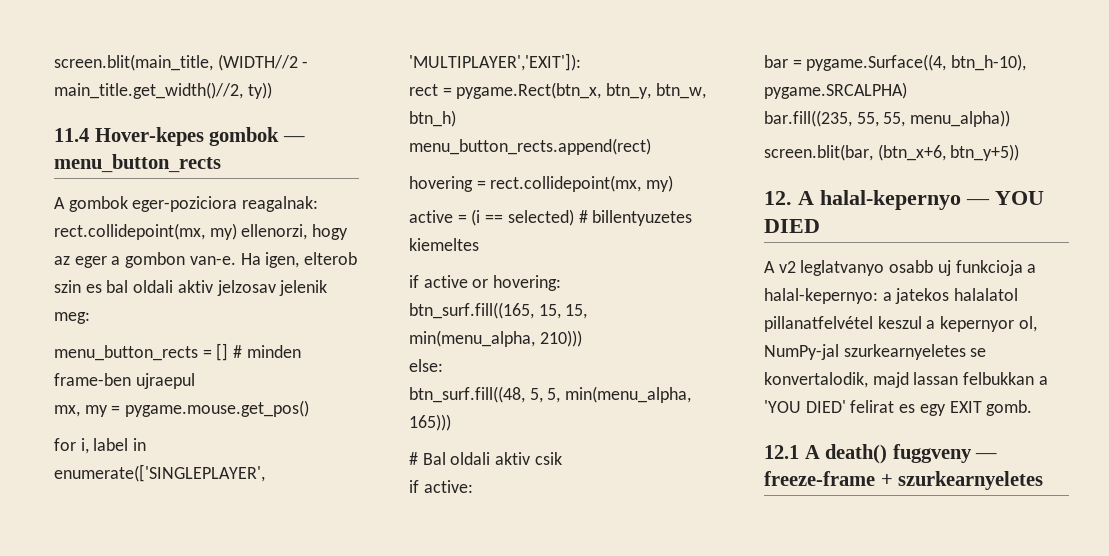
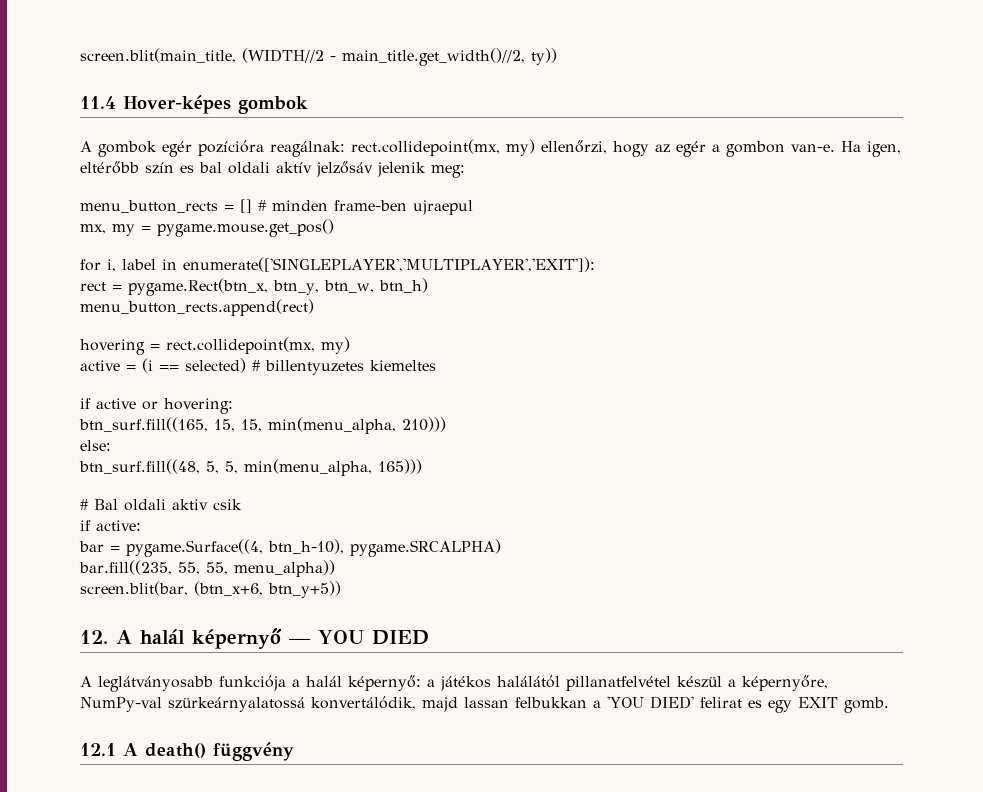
- 11.4 Hover-kepes gombok — menu_button_rects
+ 11.4 Hover-képes gombok
- A gombok eger-poziciora reagalnak: rect.collidepoint(mx, my) ellenorzi, hogy az eger a gombon van-e.
+ A gombok egér pozícióra reagálnak: rect.collidepoint(mx, my) ellenőrzi, hogy az egér a gombon van-e.
- Ha igen, elterob szin es bal oldali aktiv jelzosav jelenik meg:
+ Ha igen, eltérőbb szín es bal oldali aktív jelzősáv jelenik meg:
- 12. A halal-kepernyo — YOU DIED
+ 12. A halál képernyő — YOU DIED
- A v2 leglatvanyo osabb uj funkcioja a halal-kepernyo: a jatekos halalatol pillanatfelvétel keszul a kepernyor ol, NumPy-jal szurkearnyeletes se konvertalodik, majd lassan felbukkan a 'YOU DIED' felirat es egy EXIT gomb.
+ A leglátványosabb funkciója a halál képernyő: a játékos halálától pillanatfelvétel készül a képernyőre, NumPy-val szürkeárnyalatossá konvertálódik, majd lassan felbukkan a 'YOU DIED' felirat es egy EXIT gomb.
- 12.1 A death() fuggveny — freeze-frame + szurkearnyeletes
+ 12.1 A death() függvény

